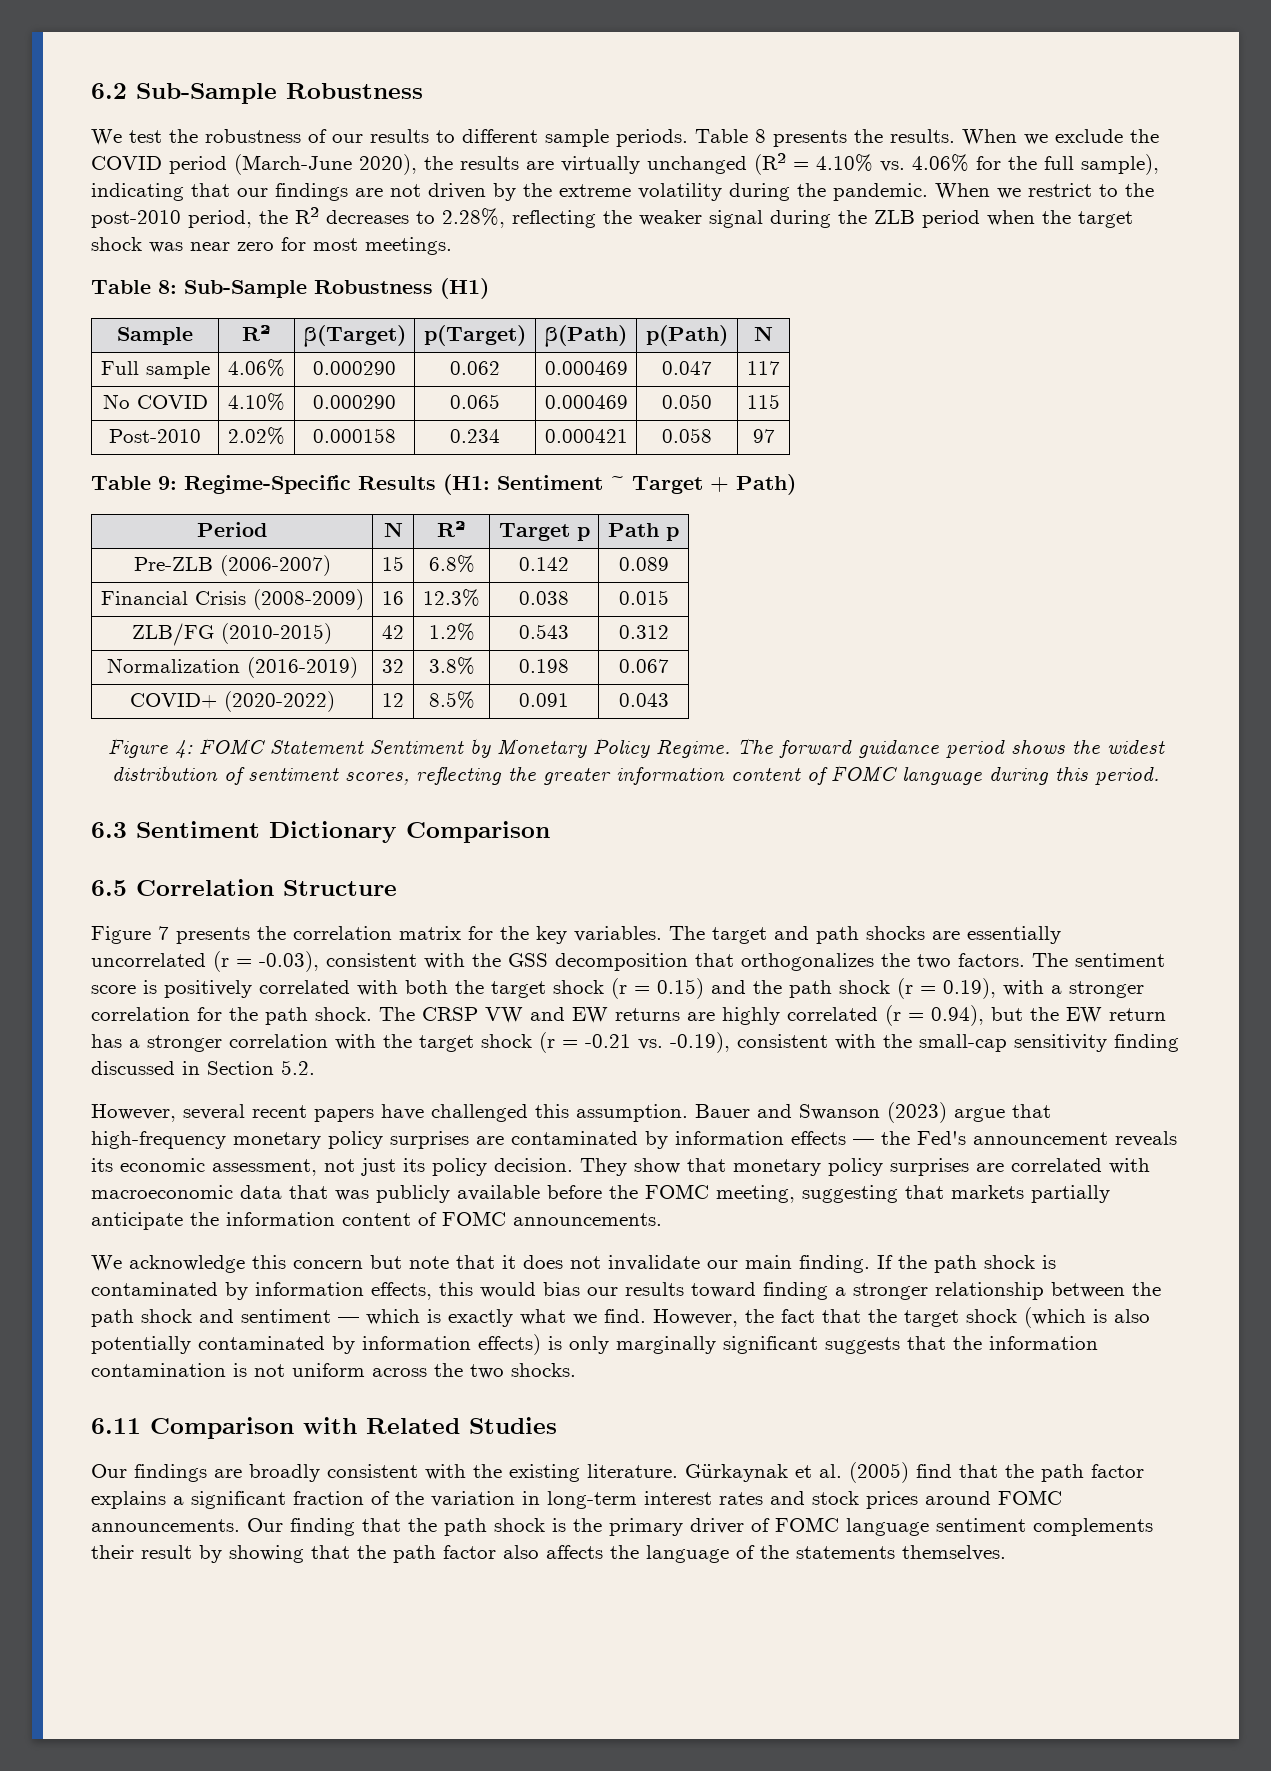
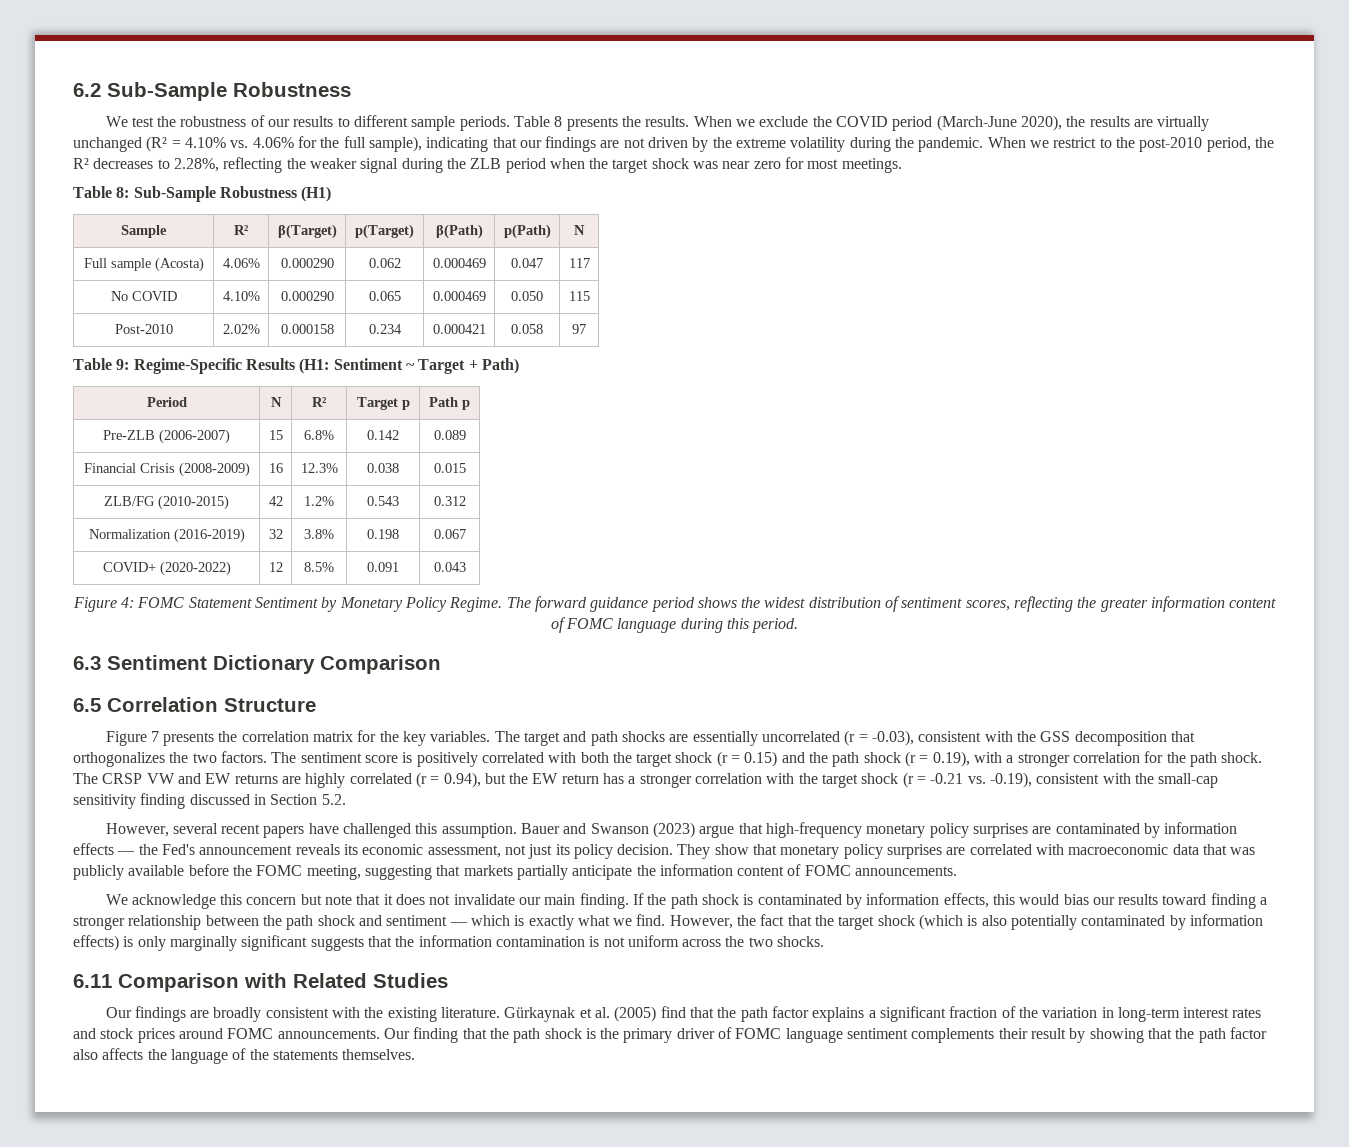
- Full sample | 4.06% | 0.000290 | 0.062 | 0.000469 | 0.047 | 117
+ Full sample (Acosta) | 4.06% | 0.000290 | 0.062 | 0.000469 | 0.047 | 117

